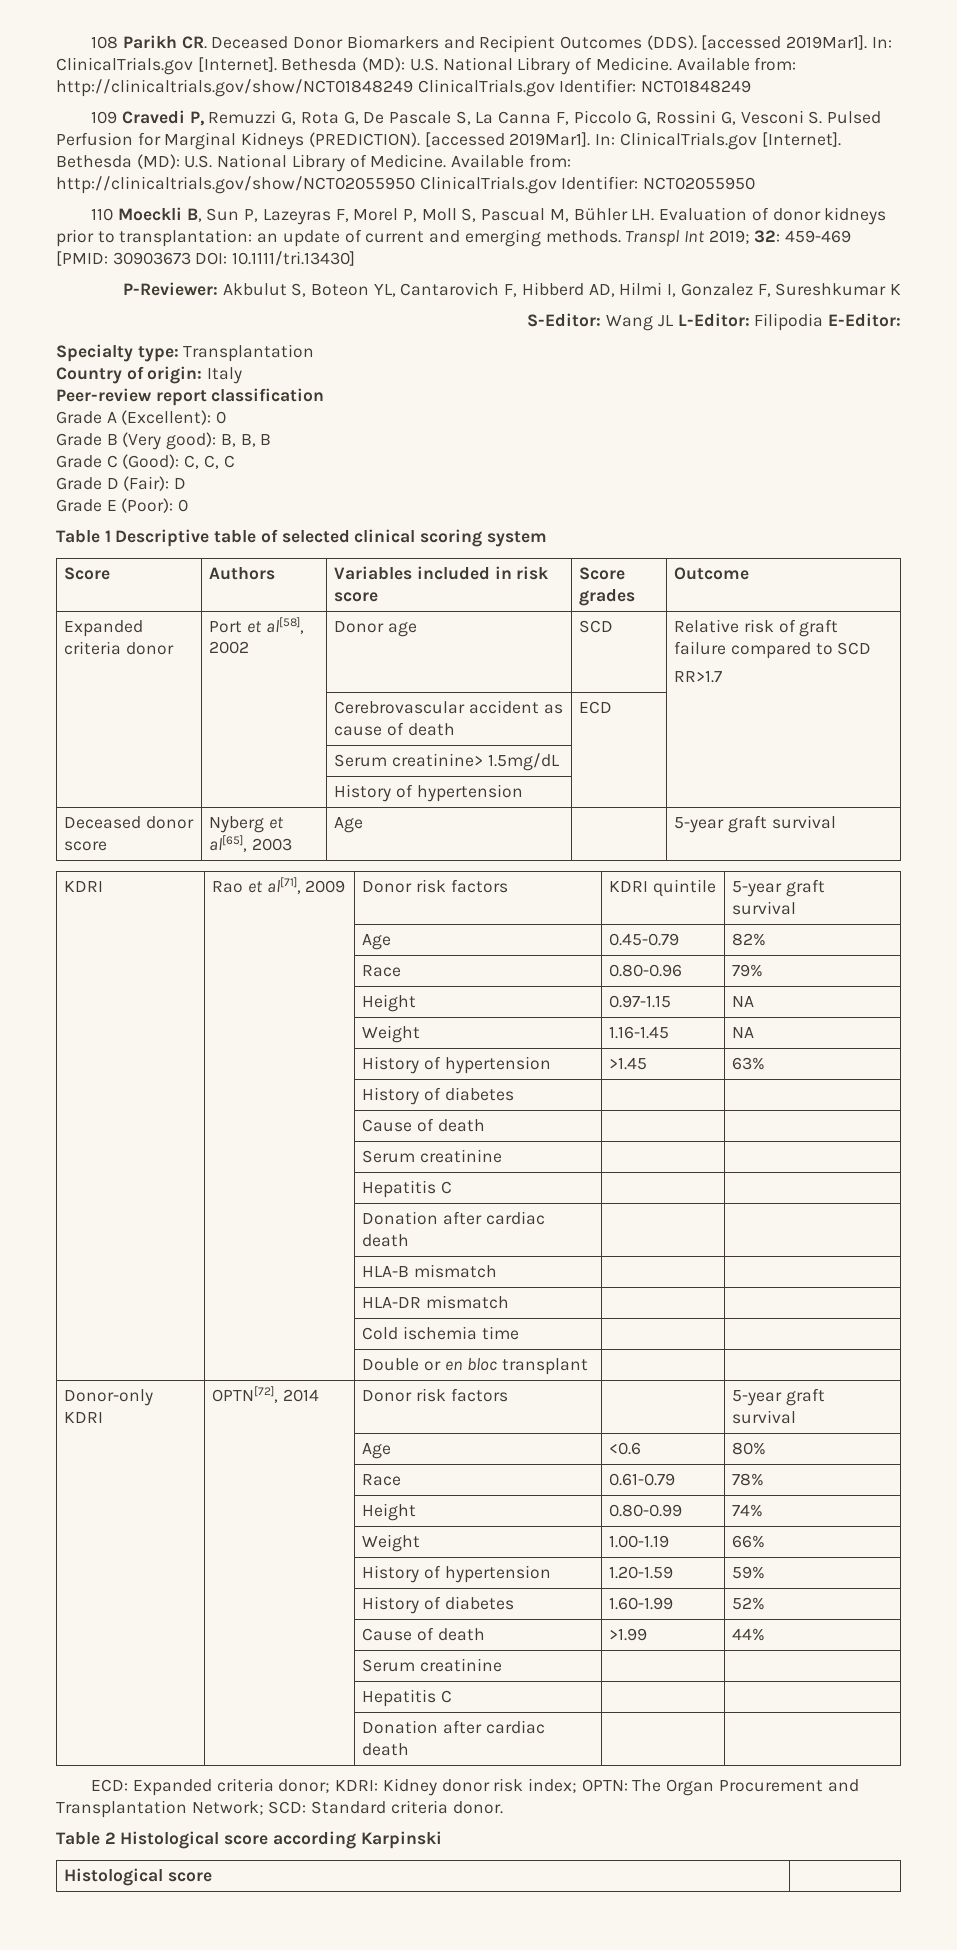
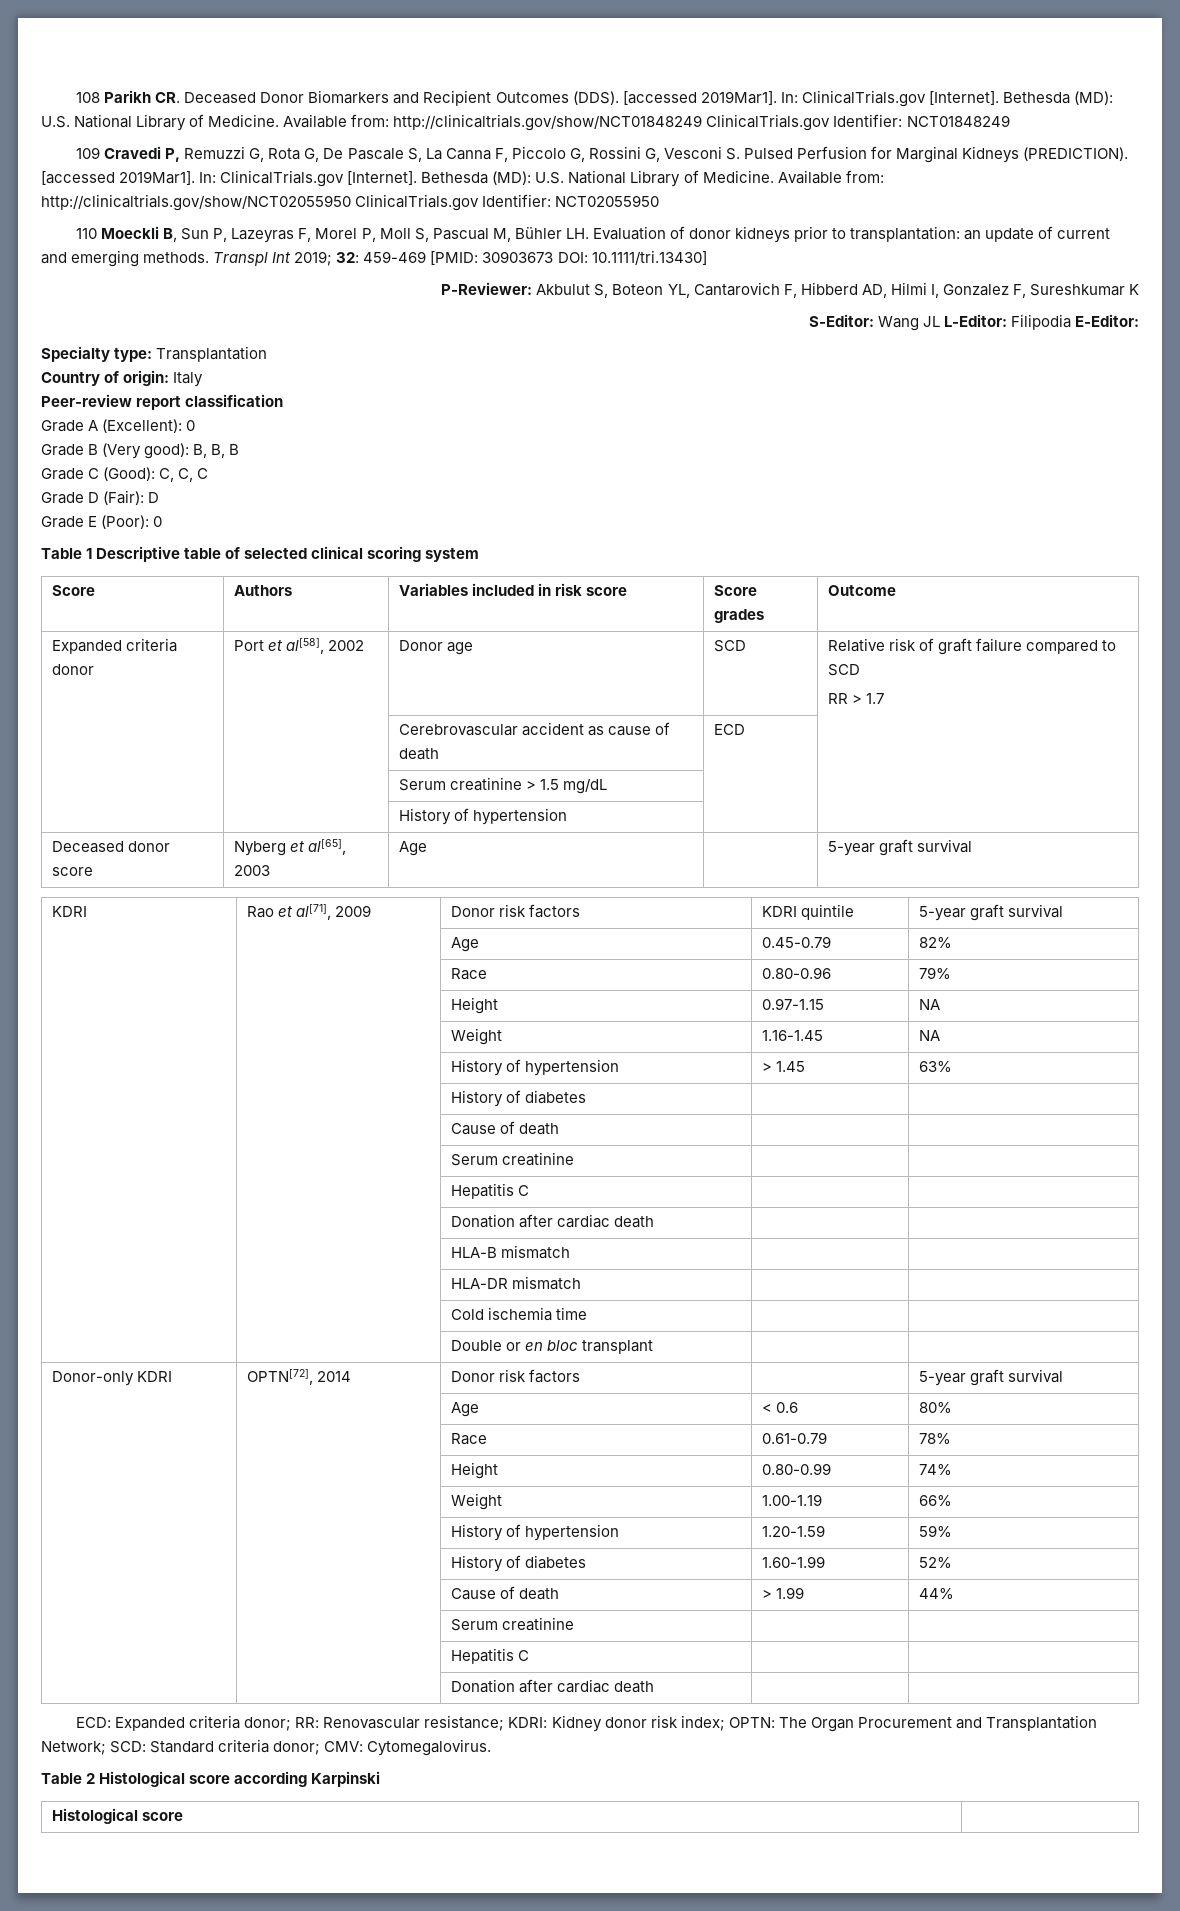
  Expanded criteria donor | Port et al[58], 2002 | Donor age | SCD | Relative risk of graft failure compared to SCD
- RR>1.7
+ RR > 1.7
- | | Serum creatinine> 1.5mg/dL | |
+ | | Serum creatinine > 1.5 mg/dL | |
- | | History of hypertension | >1.45 | 63%
+ | | History of hypertension | > 1.45 | 63%
- | | Age | <0.6 | 80%
+ | | Age | < 0.6 | 80%
- | | Cause of death | >1.99 | 44%
+ | | Cause of death | > 1.99 | 44%
- ECD: Expanded criteria donor; KDRI: Kidney donor risk index; OPTN: The Organ Procurement and Transplantation Network; SCD: Standard criteria donor.
+ ECD: Expanded criteria donor; RR: Renovascular resistance; KDRI: Kidney donor risk index; OPTN: The Organ Procurement and Transplantation Network; SCD: Standard criteria donor; CMV: Cytomegalovirus.

